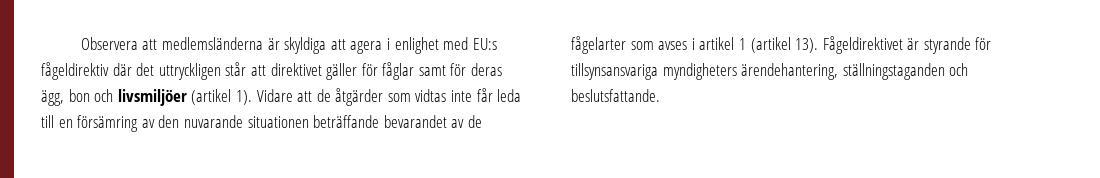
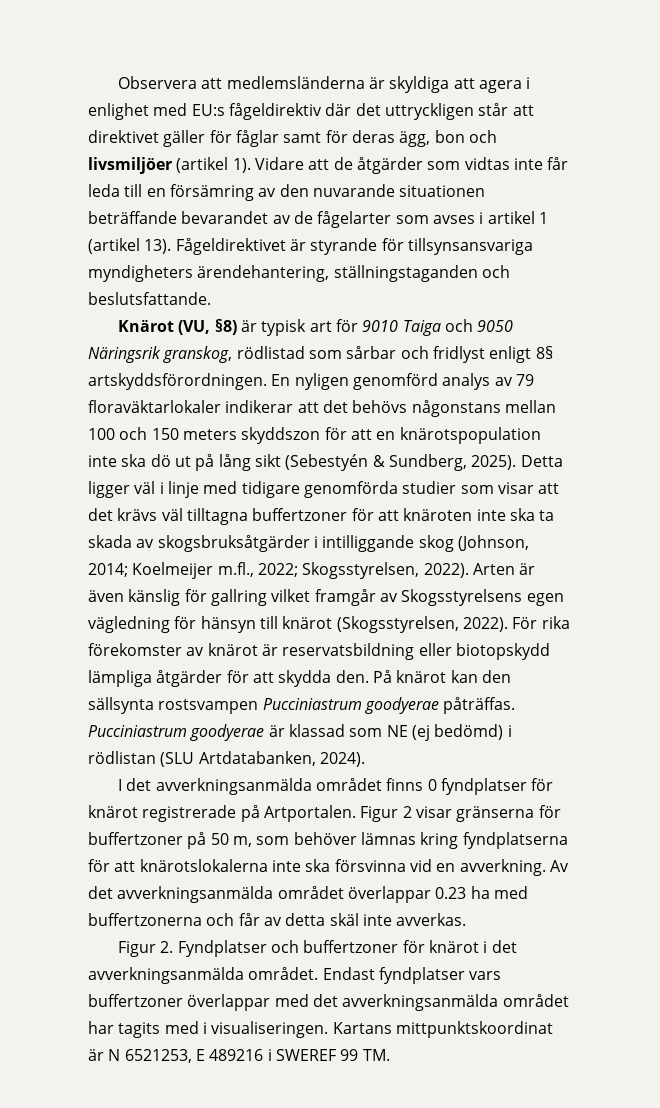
+ Knärot (VU, §8) är typisk art för 9010 Taiga och 9050 Näringsrik granskog, rödlistad som sårbar och fridlyst enligt 8§ artskyddsförordningen. En nyligen genomförd analys av 79 floraväktarlokaler indikerar att det behövs någonstans mellan 100 och 150 meters skyddszon för att en knärotspopulation inte ska dö ut på lång sikt (Sebestyén & Sundberg, 2025). Detta ligger väl i linje med tidigare genomförda studier som visar att det krävs väl tilltagna buffertzoner för att knäroten inte ska ta skada av skogsbruksåtgärder i intilliggande skog (Johnson, 2014; Koelmeijer m.fl., 2022; Skogsstyrelsen, 2022). Arten är även känslig för gallring vilket framgår av Skogsstyrelsens egen vägledning för hänsyn till knärot (Skogsstyrelsen, 2022). För rika förekomster av knärot är reservatsbildning eller biotopskydd lämpliga åtgärder för att skydda den. På knärot kan den sällsynta rostsvampen Pucciniastrum goodyerae påträffas. Pucciniastrum goodyerae är klassad som NE (ej bedömd) i rödlistan (SLU Artdatabanken, 2024).
+ I det avverkningsanmälda området finns 0 fyndplatser för knärot registrerade på Artportalen. Figur 2 visar gränserna för buffertzoner på 50 m, som behöver lämnas kring fyndplatserna för att knärotslokalerna inte ska försvinna vid en avverkning. Av det avverkningsanmälda området överlappar 0.23 ha med buffertzonerna och får av detta skäl inte avverkas.
+ Figur 2. Fyndplatser och buffertzoner för knärot i det avverkningsanmälda området. Endast fyndplatser vars buffertzoner överlappar med det avverkningsanmälda området har tagits med i visualiseringen. Kartans mittpunktskoordinat är N 6521253, E 489216 i SWEREF 99 TM.

